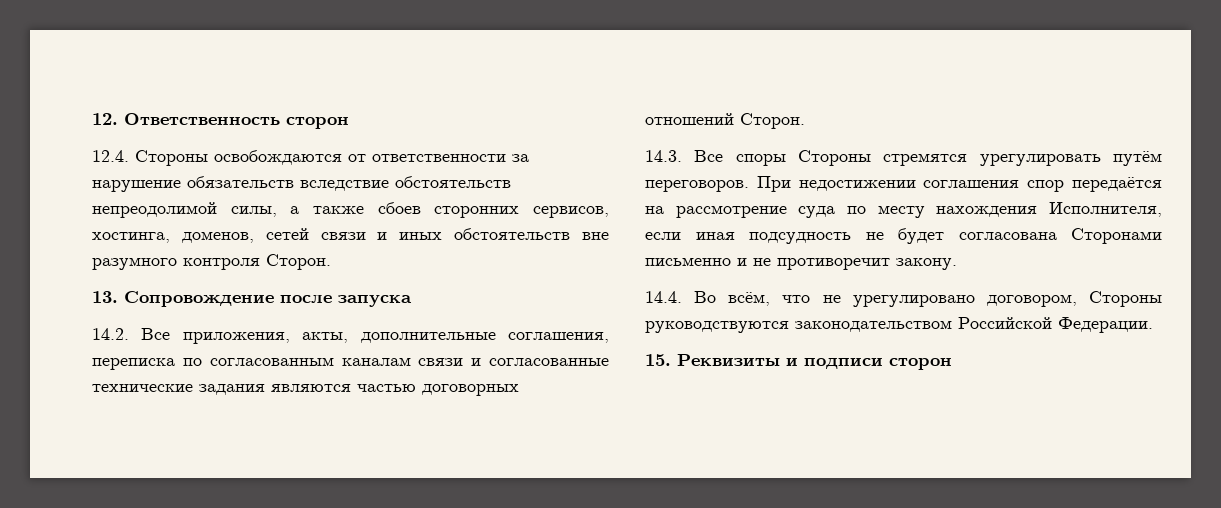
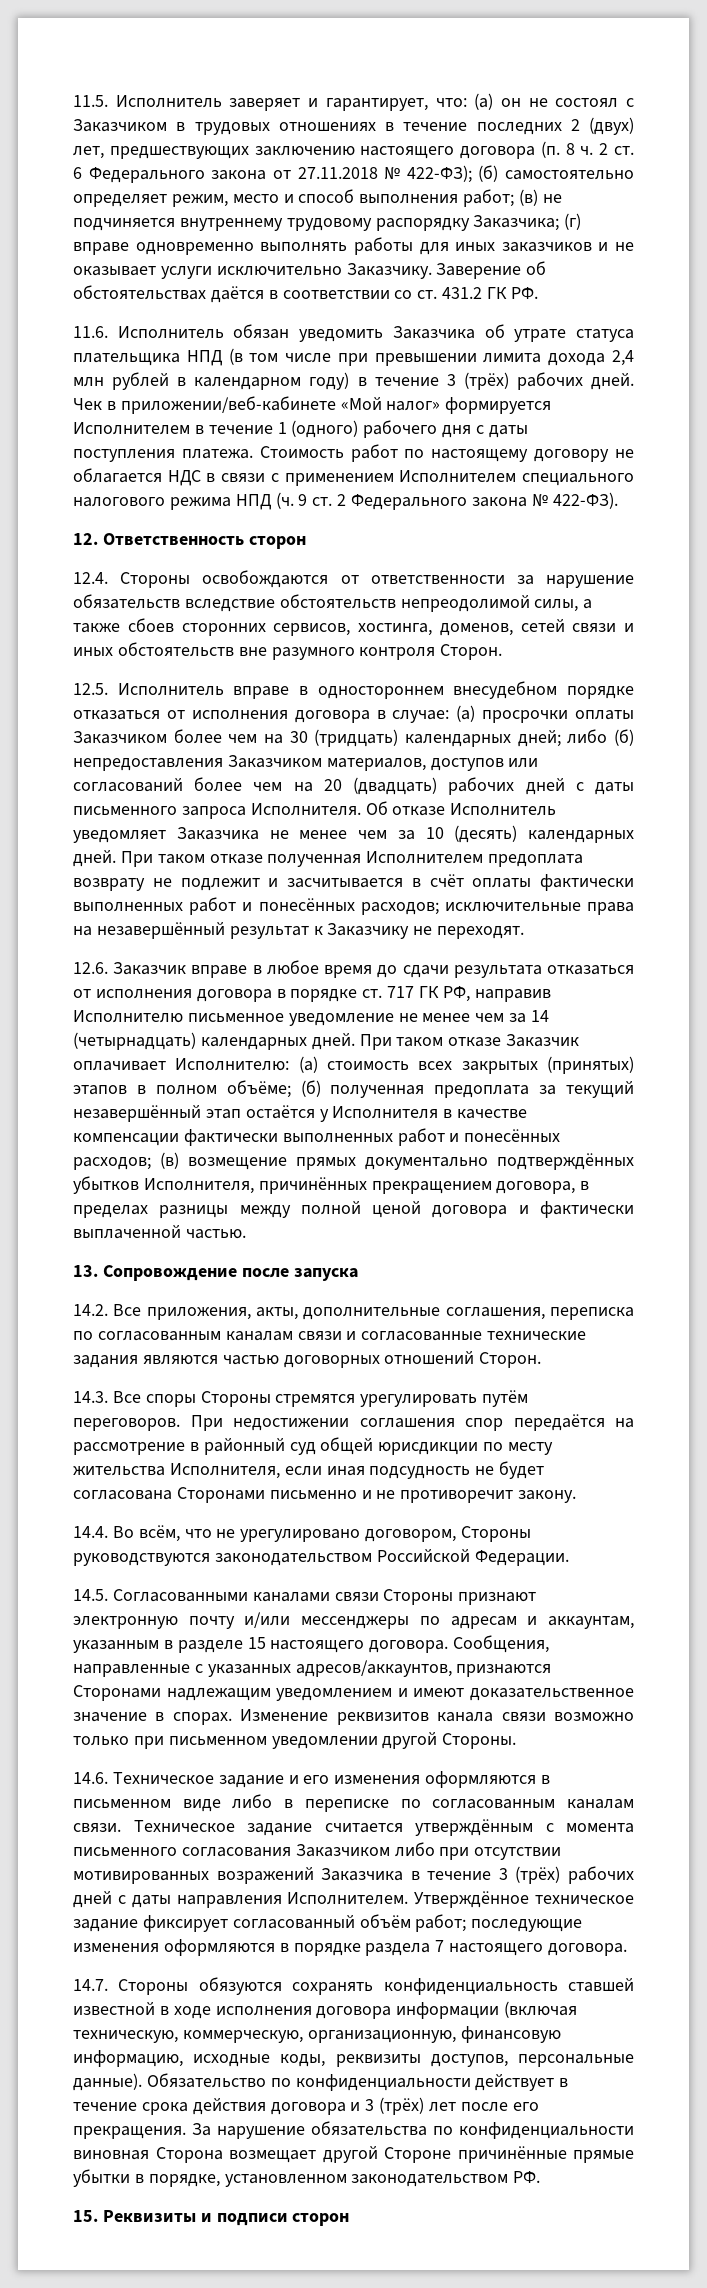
+ 11.5. Исполнитель заверяет и гарантирует, что: (а) он не состоял с Заказчиком в трудовых отношениях в течение последних 2 (двух) лет, предшествующих заключению настоящего договора (п. 8 ч. 2 ст. 6 Федерального закона от 27.11.2018 № 422-ФЗ); (б) самостоятельно определяет режим, место и способ выполнения работ; (в) не подчиняется внутреннему трудовому распорядку Заказчика; (г) вправе одновременно выполнять работы для иных заказчиков и не оказывает услуги исключительно Заказчику. Заверение об обстоятельствах даётся в соответствии со ст. 431.2 ГК РФ.
+ 11.6. Исполнитель обязан уведомить Заказчика об утрате статуса плательщика НПД (в том числе при превышении лимита дохода 2,4 млн рублей в календарном году) в течение 3 (трёх) рабочих дней. Чек в приложении/веб-кабинете «Мой налог» формируется Исполнителем в течение 1 (одного) рабочего дня с даты поступления платежа. Стоимость работ по настоящему договору не облагается НДС в связи с применением Исполнителем специального налогового режима НПД (ч. 9 ст. 2 Федерального закона № 422-ФЗ).
+ 12.5. Исполнитель вправе в одностороннем внесудебном порядке отказаться от исполнения договора в случае: (а) просрочки оплаты Заказчиком более чем на 30 (тридцать) календарных дней; либо (б) непредоставления Заказчиком материалов, доступов или согласований более чем на 20 (двадцать) рабочих дней с даты письменного запроса Исполнителя. Об отказе Исполнитель уведомляет Заказчика не менее чем за 10 (десять) календарных дней. При таком отказе полученная Исполнителем предоплата возврату не подлежит и засчитывается в счёт оплаты фактически выполненных работ и понесённых расходов; исключительные права на незавершённый результат к Заказчику не переходят.
+ 12.6. Заказчик вправе в любое время до сдачи результата отказаться от исполнения договора в порядке ст. 717 ГК РФ, направив Исполнителю письменное уведомление не менее чем за 14 (четырнадцать) календарных дней. При таком отказе Заказчик оплачивает Исполнителю: (а) стоимость всех закрытых (принятых) этапов в полном объёме; (б) полученная предоплата за текущий незавершённый этап остаётся у Исполнителя в качестве компенсации фактически выполненных работ и понесённых расходов; (в) возмещение прямых документально подтверждённых убытков Исполнителя, причинённых прекращением договора, в пределах разницы между полной ценой договора и фактически выплаченной частью.
- При недостижении соглашения спор передаётся на рассмотрение суда по месту нахождения Исполнителя, если иная подсудность не будет согласована Сторонами письменно и не противоречит закону.
+ При недостижении соглашения спор передаётся на рассмотрение в районный суд общей юрисдикции по месту жительства Исполнителя, если иная подсудность не будет согласована Сторонами письменно и не противоречит закону.
+ 14.5. Согласованными каналами связи Стороны признают электронную почту и/или мессенджеры по адресам и аккаунтам, указанным в разделе 15 настоящего договора. Сообщения, направленные с указанных адресов/аккаунтов, признаются Сторонами надлежащим уведомлением и имеют доказательственное значение в спорах. Изменение реквизитов канала связи возможно только при письменном уведомлении другой Стороны.
+ 14.6. Техническое задание и его изменения оформляются в письменном виде либо в переписке по согласованным каналам связи. Техническое задание считается утверждённым с момента письменного согласования Заказчиком либо при отсутствии мотивированных возражений Заказчика в течение 3 (трёх) рабочих дней с даты направления Исполнителем. Утверждённое техническое задание фиксирует согласованный объём работ; последующие изменения оформляются в порядке раздела 7 настоящего договора.
+ 14.7. Стороны обязуются сохранять конфиденциальность ставшей известной в ходе исполнения договора информации (включая техническую, коммерческую, организационную, финансовую информацию, исходные коды, реквизиты доступов, персональные данные). Обязательство по конфиденциальности действует в течение срока действия договора и 3 (трёх) лет после его прекращения. За нарушение обязательства по конфиденциальности виновная Сторона возмещает другой Стороне причинённые прямые убытки в порядке, установленном законодательством РФ.

